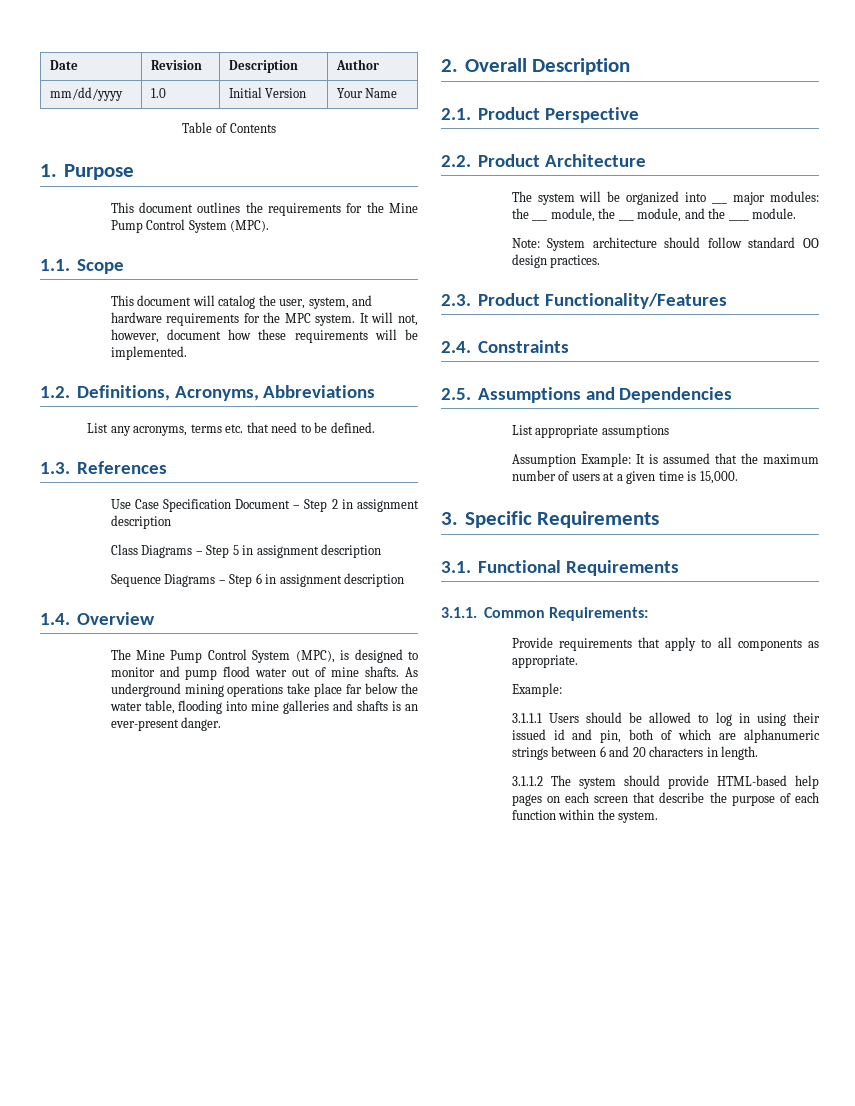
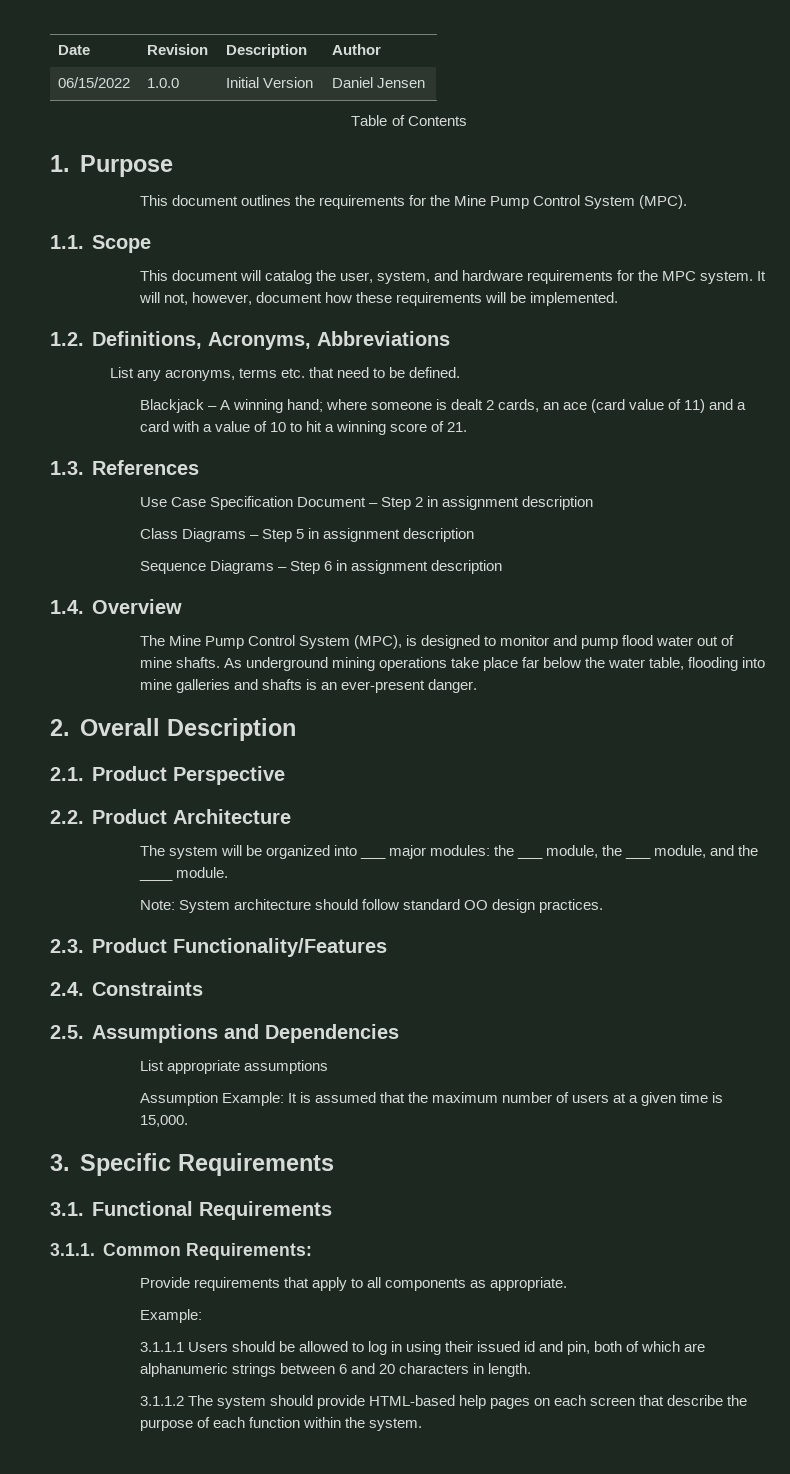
- mm/dd/yyyy | 1.0 | Initial Version | Your Name
+ 06/15/2022 | 1.0.0 | Initial Version | Daniel Jensen
+ Blackjack – A winning hand; where someone is dealt 2 cards, an ace (card value of 11) and a card with a value of 10 to hit a winning score of 21.

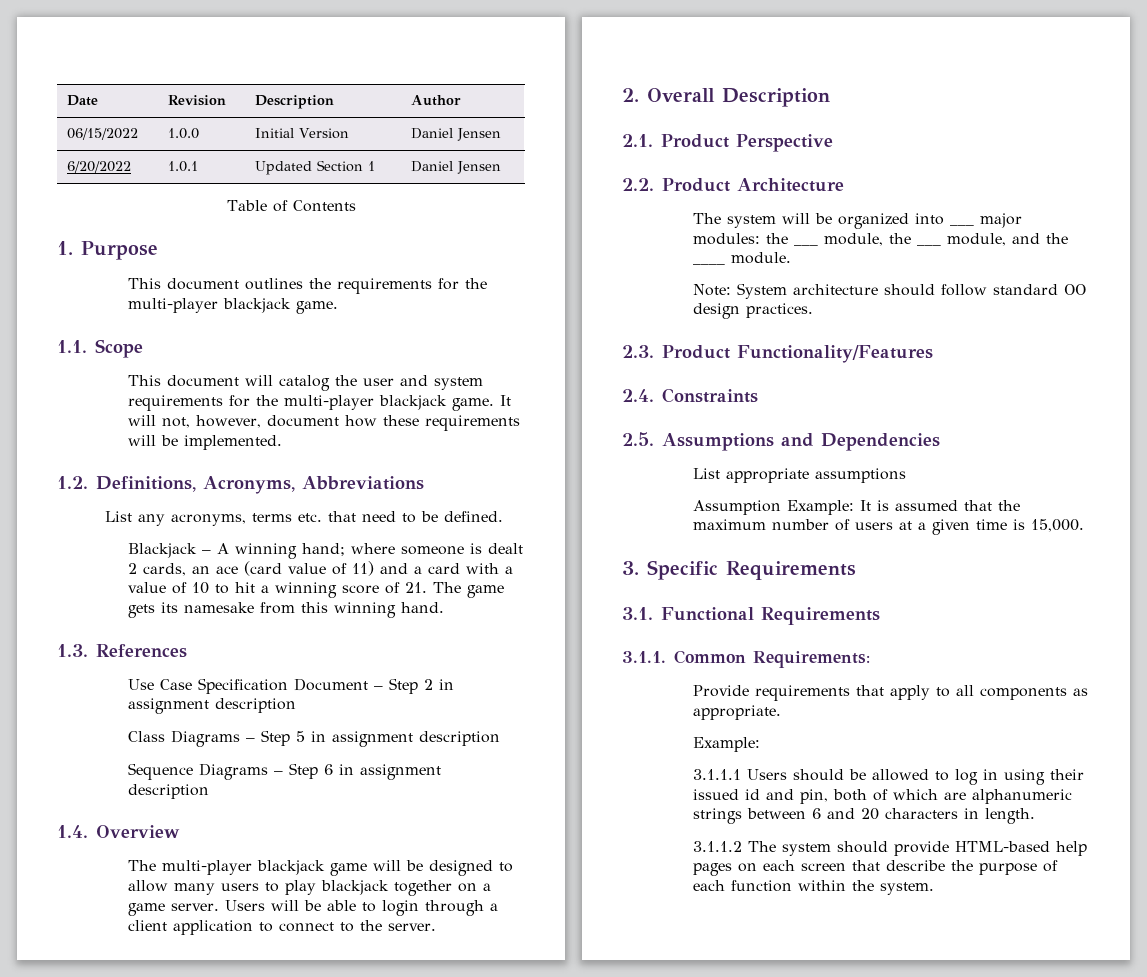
+ 6/20/2022 | 1.0.1 | Updated Section 1 | Daniel Jensen
- This document outlines the requirements for the Mine Pump Control System (MPC).
+ This document outlines the requirements for the multi-player blackjack game.
- This document will catalog the user, system, and hardware requirements for the MPC system.
+ This document will catalog the user and system requirements for the multi-player blackjack game.
- Blackjack – A winning hand; where someone is dealt 2 cards, an ace (card value of 11) and a card with a value of 10 to hit a winning score of 21.
+ Blackjack – A winning hand; where someone is dealt 2 cards, an ace (card value of 11) and a card with a value of 10 to hit a winning score of 21. The game gets its namesake from this winning hand.
- The Mine Pump Control System (MPC), is designed to monitor and pump flood water out of mine shafts. As underground mining operations take place far below the water table, flooding into mine galleries and shafts is an ever-present danger.
+ The multi-player blackjack game will be designed to allow many users to play blackjack together on a game server. Users will be able to login through a client application to connect to the server.

